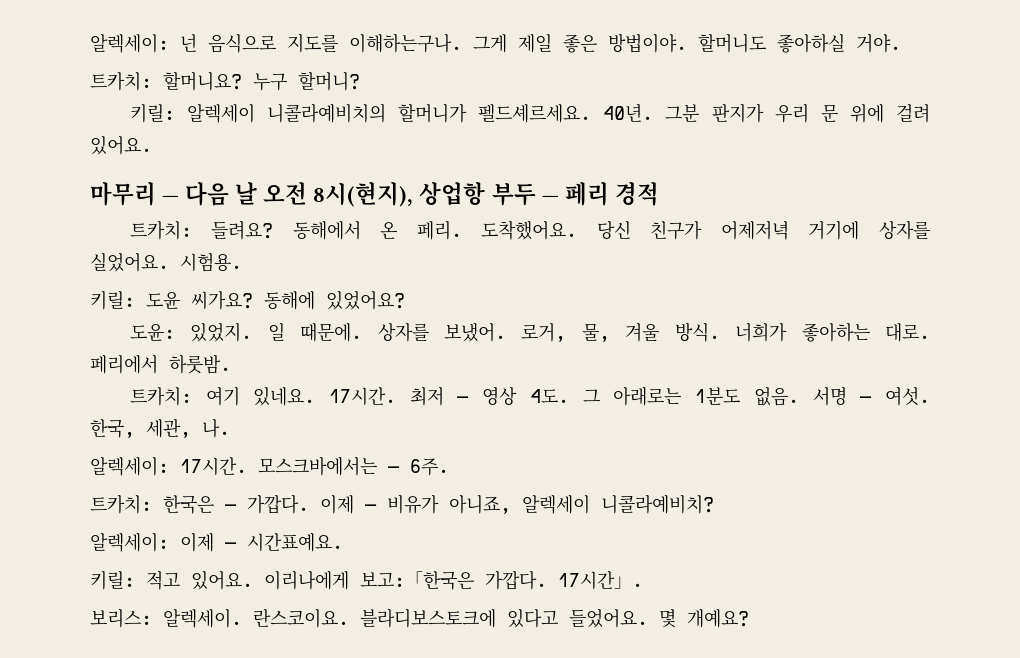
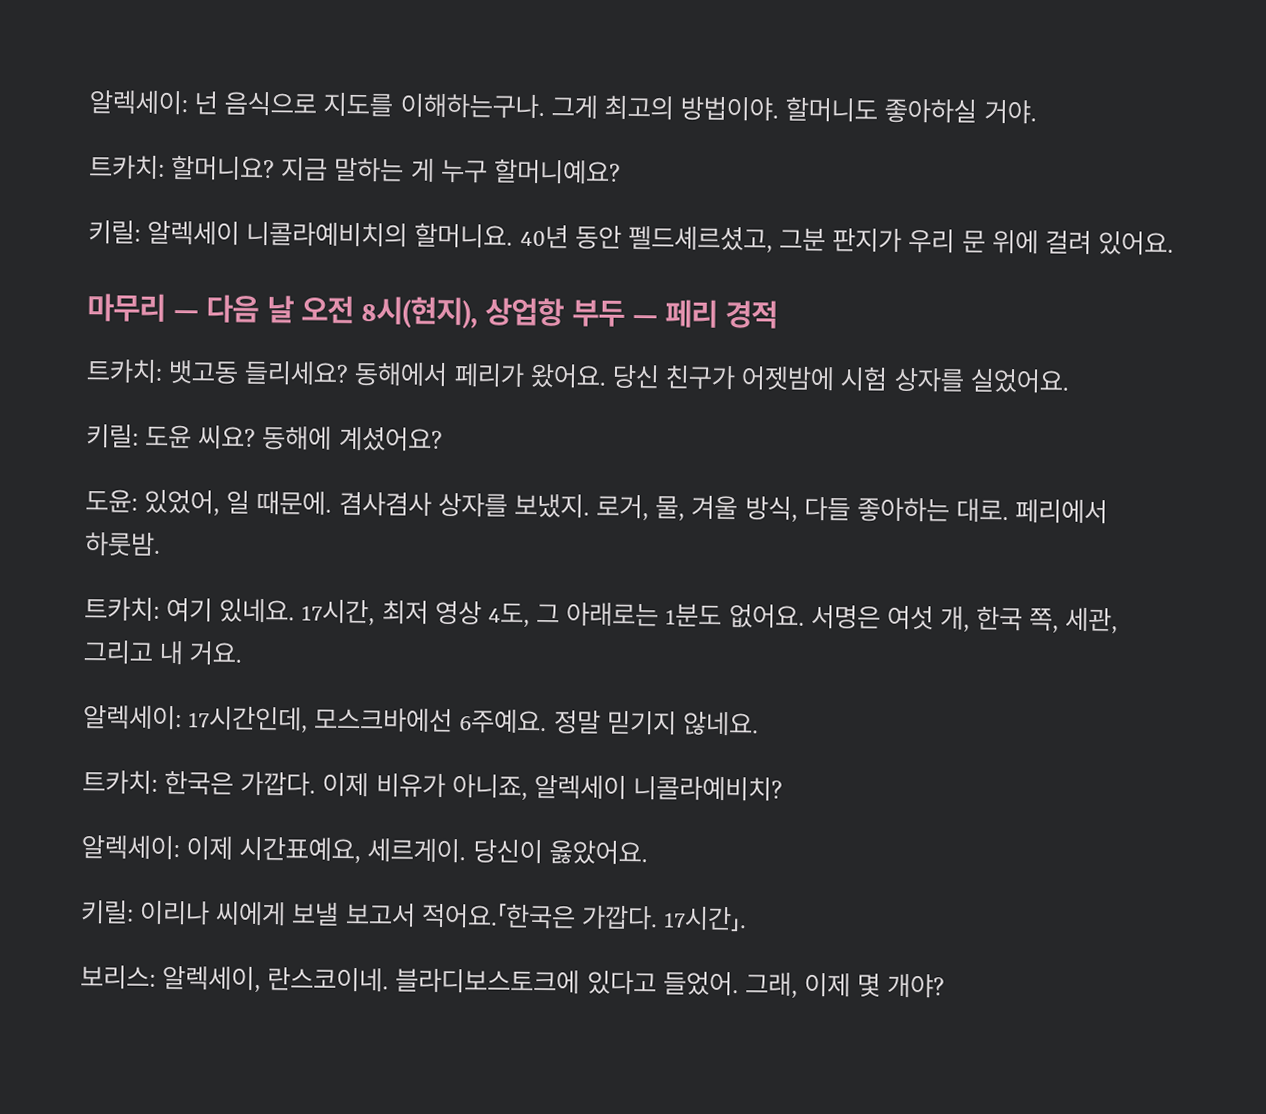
- 그게 제일 좋은 방법이야.
+ 그게 최고의 방법이야.
- 누구 할머니?
+ 지금 말하는 게 누구 할머니예요?
- 키릴: 알렉세이 니콜라예비치의 할머니가 펠드셰르세요. 40년. 그분 판지가 우리 문 위에 걸려 있어요.
+ 키릴: 알렉세이 니콜라예비치의 할머니요. 40년 동안 펠드셰르셨고, 그분 판지가 우리 문 위에 걸려 있어요.
- 트카치: 들려요? 동해에서 온 페리. 도착했어요. 당신 친구가 어제저녁 거기에 상자를 실었어요. 시험용.
+ 트카치: 뱃고동 들리세요? 동해에서 페리가 왔어요. 당신 친구가 어젯밤에 시험 상자를 실었어요.
- 키릴: 도윤 씨가요? 동해에 있었어요?
+ 키릴: 도윤 씨요? 동해에 계셨어요?
- 도윤: 있었지. 일 때문에.
+ 도윤: 있었어, 일 때문에.
- 상자를 보냈어.
+ 겸사겸사 상자를 보냈지.
- 로거, 물, 겨울 방식. 너희가 좋아하는 대로.
+ 로거, 물, 겨울 방식, 다들 좋아하는 대로.
- 17시간. 최저 — 영상 4도. 그 아래로는 1분도 없음. 서명 — 여섯. 한국, 세관, 나.
- 알렉세이: 17시간. 모스크바에서는 — 6주.
+ 17시간, 최저 영상 4도, 그 아래로는 1분도 없어요. 서명은 여섯 개, 한국 쪽, 세관, 그리고 내 거요.
+ 알렉세이: 17시간인데, 모스크바에선 6주예요. 정말 믿기지 않네요.
- 트카치: 한국은 — 가깝다.
+ 트카치: 한국은 가깝다.
- 이제 — 비유가 아니죠, 알렉세이 니콜라예비치?
+ 이제 비유가 아니죠, 알렉세이 니콜라예비치?
- 알렉세이: 이제 — 시간표예요.
- 키릴: 적고 있어요. 이리나에게 보고:「한국은 가깝다.
+ 알렉세이: 이제 시간표예요, 세르게이. 당신이 옳았어요.
+ 키릴: 이리나 씨에게 보낼 보고서 적어요.「한국은 가깝다.
- 보리스: 알렉세이. 란스코이요. 블라디보스토크에 있다고 들었어요. 몇 개예요?
+ 보리스: 알렉세이, 란스코이네. 블라디보스토크에 있다고 들었어. 그래, 이제 몇 개야?

